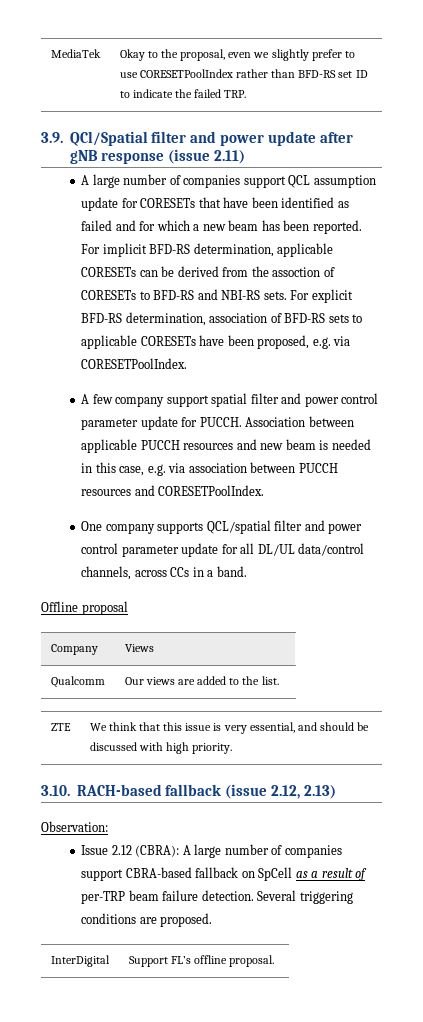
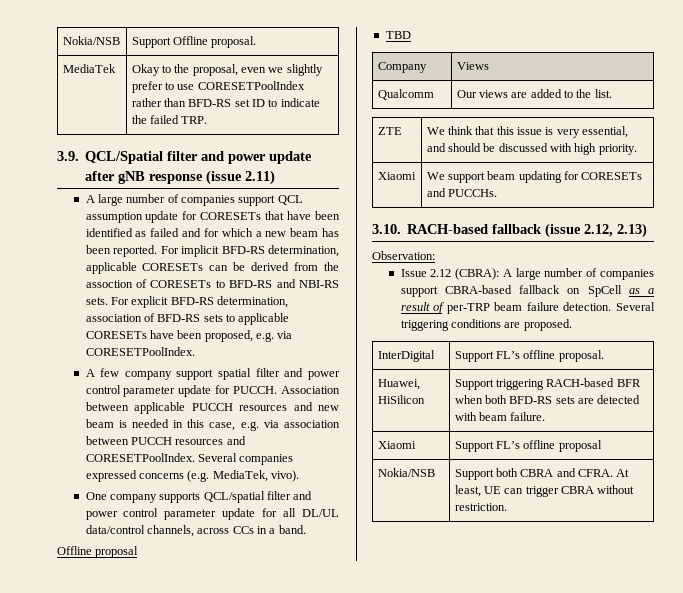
+ Nokia/NSB | Support Offline proposal.
- 3.9. QCl/Spatial filter and power update after gNB response (issue 2.11)
+ 3.9. QCL/Spatial filter and power update after gNB response (issue 2.11)
+ Several companies expressed concerns (e.g. MediaTek, vivo).
+ TBD
+ Xiaomi | We support beam updating for CORESETs and PUCCHs.
+ Huawei, HiSilicon | Support triggering RACH-based BFR when both BFD-RS sets are detected with beam failure.
+ Xiaomi | Support FL’s offline proposal
+ Nokia/NSB | Support both CBRA and CFRA. At least, UE can trigger CBRA without restriction.

